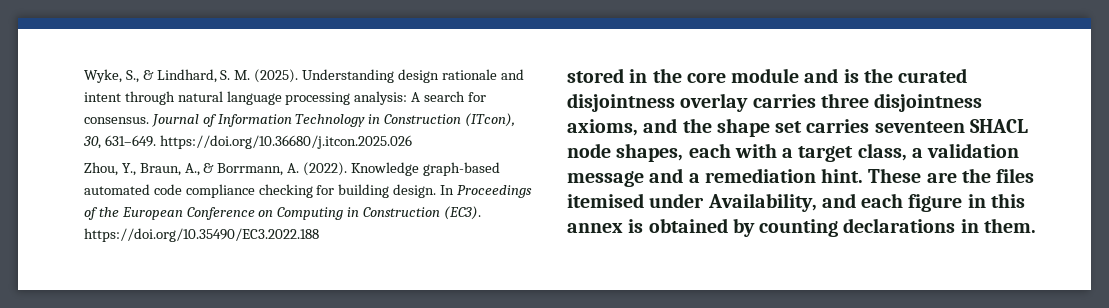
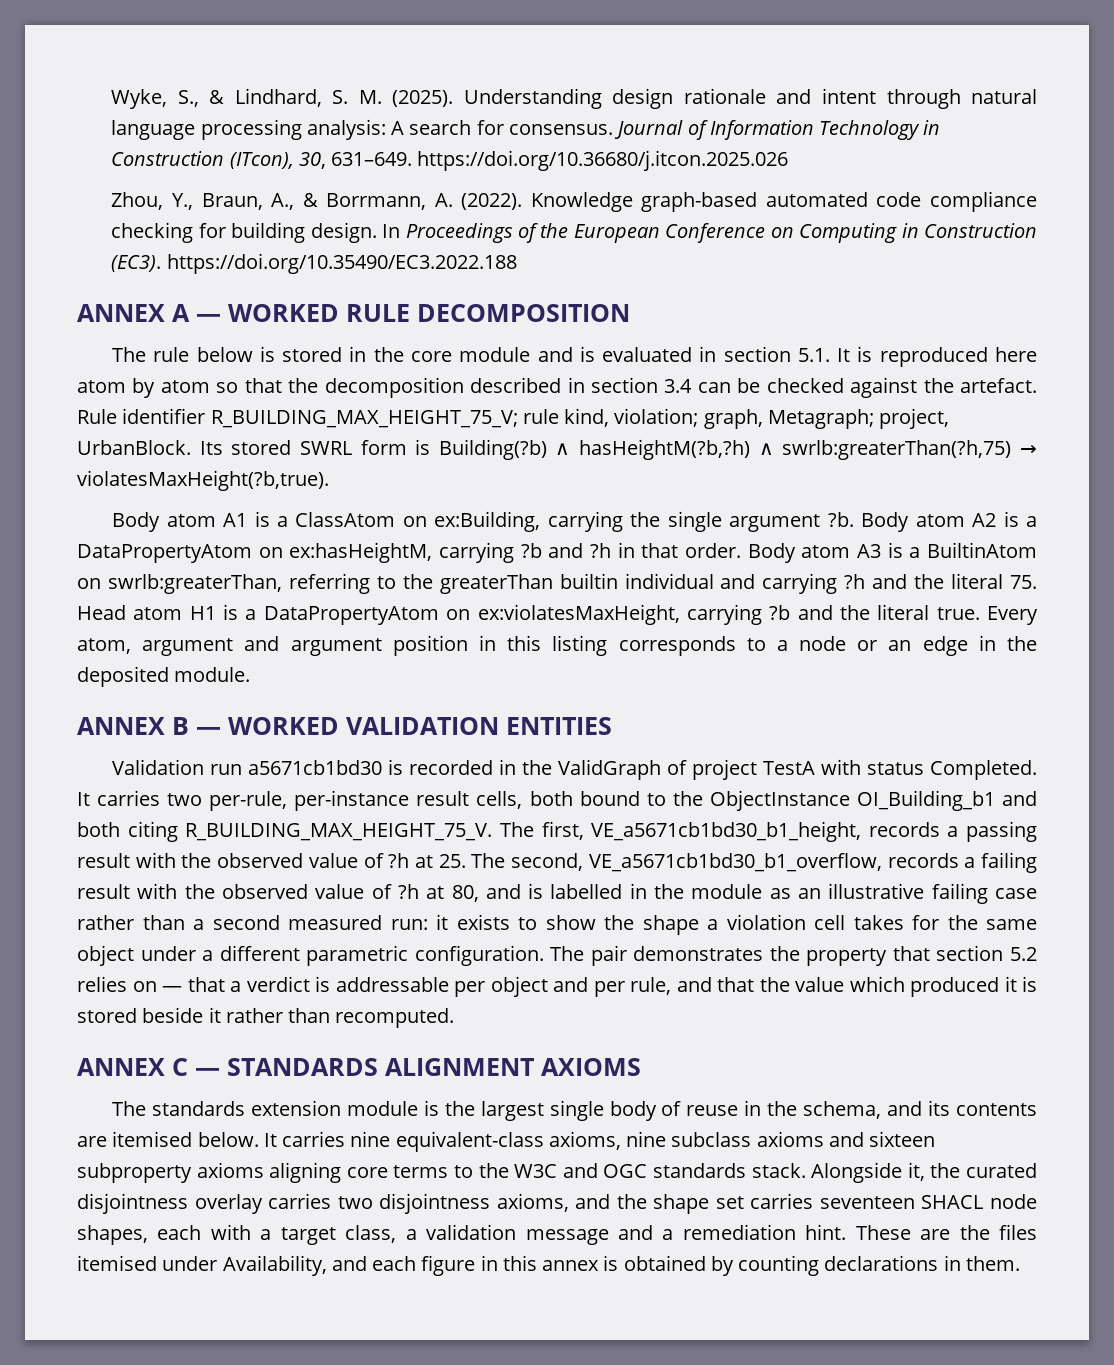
- stored in the core module and is the curated disjointness overlay carries three disjointness axioms, and the shape set carries seventeen SHACL node shapes, each with a target class, a validation message and a remediation hint.
+ ANNEX A — WORKED RULE DECOMPOSITION
+ The rule below is stored in the core module and is evaluated in section 5.1. It is reproduced here atom by atom so that the decomposition described in section 3.4 can be checked against the artefact. Rule identifier R_BUILDING_MAX_HEIGHT_75_V; rule kind, violation; graph, Metagraph; project, UrbanBlock. Its stored SWRL form is Building(?b) ∧ hasHeightM(?b,?h) ∧ swrlb:greaterThan(?h,75) → violatesMaxHeight(?b,true).
+ Body atom A1 is a ClassAtom on ex:Building, carrying the single argument ?b. Body atom A2 is a DataPropertyAtom on ex:hasHeightM, carrying ?b and ?h in that order. Body atom A3 is a BuiltinAtom on swrlb:greaterThan, referring to the greaterThan builtin individual and carrying ?h and the literal 75. Head atom H1 is a DataPropertyAtom on ex:violatesMaxHeight, carrying ?b and the literal true. Every atom, argument and argument position in this listing corresponds to a node or an edge in the deposited module.
+ ANNEX B — WORKED VALIDATION ENTITIES
+ Validation run a5671cb1bd30 is recorded in the ValidGraph of project TestA with status Completed. It carries two per-rule, per-instance result cells, both bound to the ObjectInstance OI_Building_b1 and both citing R_BUILDING_MAX_HEIGHT_75_V. The first, VE_a5671cb1bd30_b1_height, records a passing result with the observed value of ?h at 25. The second, VE_a5671cb1bd30_b1_overflow, records a failing result with the observed value of ?h at 80, and is labelled in the module as an illustrative failing case rather than a second measured run: it exists to show the shape a violation cell takes for the same object under a different parametric configuration. The pair demonstrates the property that section 5.2 relies on — that a verdict is addressable per object and per rule, and that the value which produced it is stored beside it rather than recomputed.
+ ANNEX C — STANDARDS ALIGNMENT AXIOMS
+ The standards extension module is the largest single body of reuse in the schema, and its contents are itemised below. It carries nine equivalent-class axioms, nine subclass axioms and sixteen subproperty axioms aligning core terms to the W3C and OGC standards stack. Alongside it, the curated disjointness overlay carries two disjointness axioms, and the shape set carries seventeen SHACL node shapes, each with a target class, a validation message and a remediation hint.

